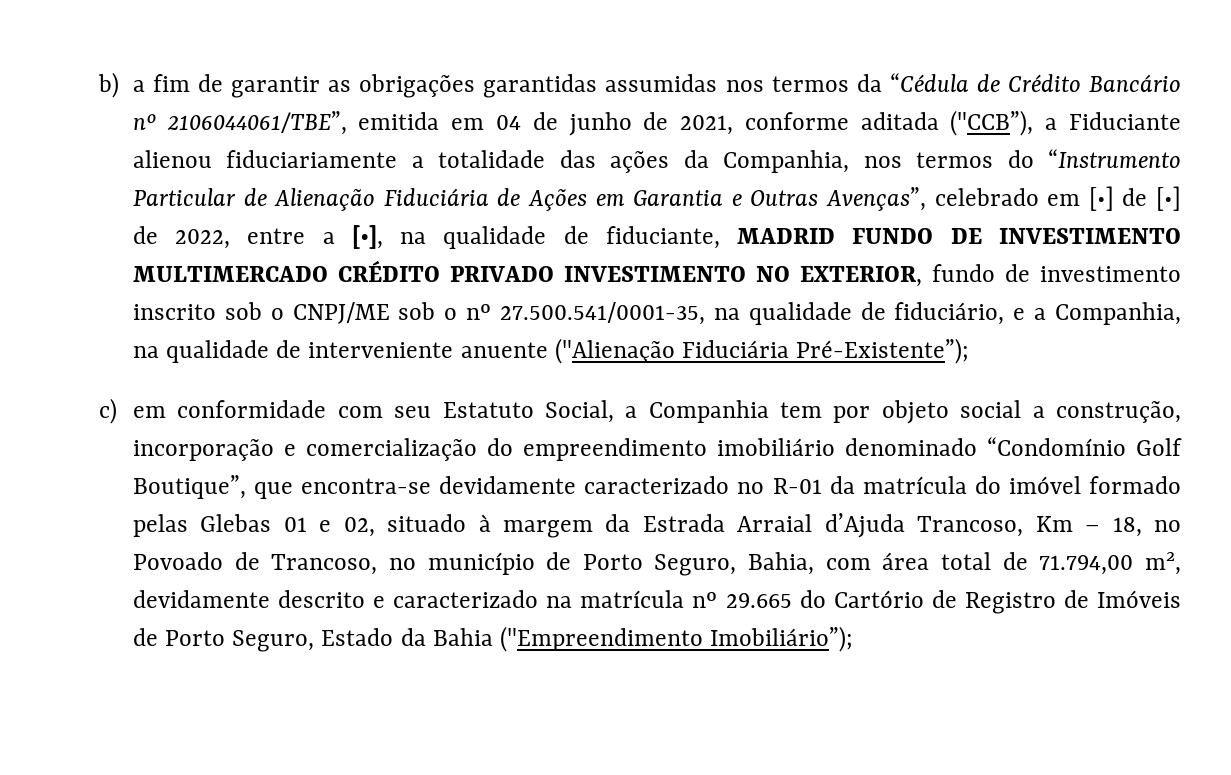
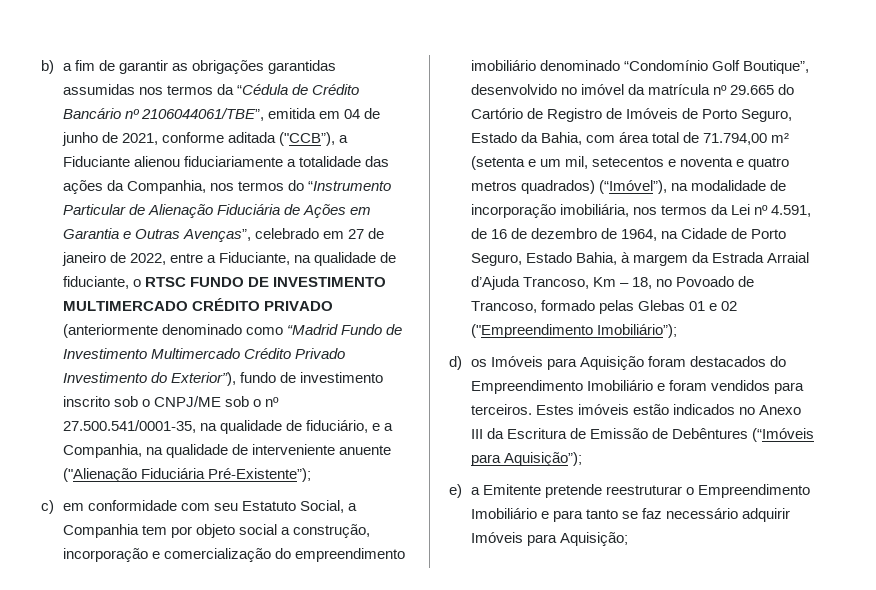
- b) a fim de garantir as obrigações garantidas assumidas nos termos da “Cédula de Crédito Bancário nº 2106044061/TBE”, emitida em 04 de junho de 2021, conforme aditada ("CCB”), a Fiduciante alienou fiduciariamente a totalidade das ações da Companhia, nos termos do “Instrumento Particular de Alienação Fiduciária de Ações em Garantia e Outras Avenças”, celebrado em [•] de [•] de 2022, entre a [•], na qualidade de fiduciante, MADRID FUNDO DE INVESTIMENTO MULTIMERCADO CRÉDITO PRIVADO INVESTIMENTO NO EXTERIOR, fundo de investimento inscrito sob o CNPJ/ME sob o nº 27.500.541/0001-35, na qualidade de fiduciário, e a Companhia, na qualidade de interveniente anuente ("Alienação Fiduciária Pré-Existente”);
+ b) a fim de garantir as obrigações garantidas assumidas nos termos da “Cédula de Crédito Bancário nº 2106044061/TBE”, emitida em 04 de junho de 2021, conforme aditada ("CCB”), a Fiduciante alienou fiduciariamente a totalidade das ações da Companhia, nos termos do “Instrumento Particular de Alienação Fiduciária de Ações em Garantia e Outras Avenças”, celebrado em 27 de janeiro de 2022, entre a Fiduciante, na qualidade de fiduciante, o RTSC FUNDO DE INVESTIMENTO MULTIMERCADO CRÉDITO PRIVADO (anteriormente denominado como “Madrid Fundo de Investimento Multimercado Crédito Privado Investimento do Exterior”), fundo de investimento inscrito sob o CNPJ/ME sob o nº 27.500.541/0001-35, na qualidade de fiduciário, e a Companhia, na qualidade de interveniente anuente ("Alienação Fiduciária Pré-Existente”);
- c) em conformidade com seu Estatuto Social, a Companhia tem por objeto social a construção, incorporação e comercialização do empreendimento imobiliário denominado “Condomínio Golf Boutique”, que encontra-se devidamente caracterizado no R-01 da matrícula do imóvel formado pelas Glebas 01 e 02, situado à margem da Estrada Arraial d’Ajuda Trancoso, Km – 18, no Povoado de Trancoso, no município de Porto Seguro, Bahia, com área total de 71.794,00 m², devidamente descrito e caracterizado na matrícula nº 29.665 do Cartório de Registro de Imóveis de Porto Seguro, Estado da Bahia ("Empreendimento Imobiliário”);
+ c) em conformidade com seu Estatuto Social, a Companhia tem por objeto social a construção, incorporação e comercialização do empreendimento imobiliário denominado “Condomínio Golf Boutique”, desenvolvido no imóvel da matrícula nº 29.665 do Cartório de Registro de Imóveis de Porto Seguro, Estado da Bahia, com área total de 71.794,00 m² (setenta e um mil, setecentos e noventa e quatro metros quadrados) (“Imóvel”), na modalidade de incorporação imobiliária, nos termos da Lei nº 4.591, de 16 de dezembro de 1964, na Cidade de Porto Seguro, Estado Bahia, à margem da Estrada Arraial d’Ajuda Trancoso, Km – 18, no Povoado de Trancoso, formado pelas Glebas 01 e 02 ("Empreendimento Imobiliário”);
+ d) os Imóveis para Aquisição foram destacados do Empreendimento Imobiliário e foram vendidos para terceiros. Estes imóveis estão indicados no Anexo III da Escritura de Emissão de Debêntures (“Imóveis para Aquisição”);
+ e) a Emitente pretende reestruturar o Empreendimento Imobiliário e para tanto se faz necessário adquirir Imóveis para Aquisição;

